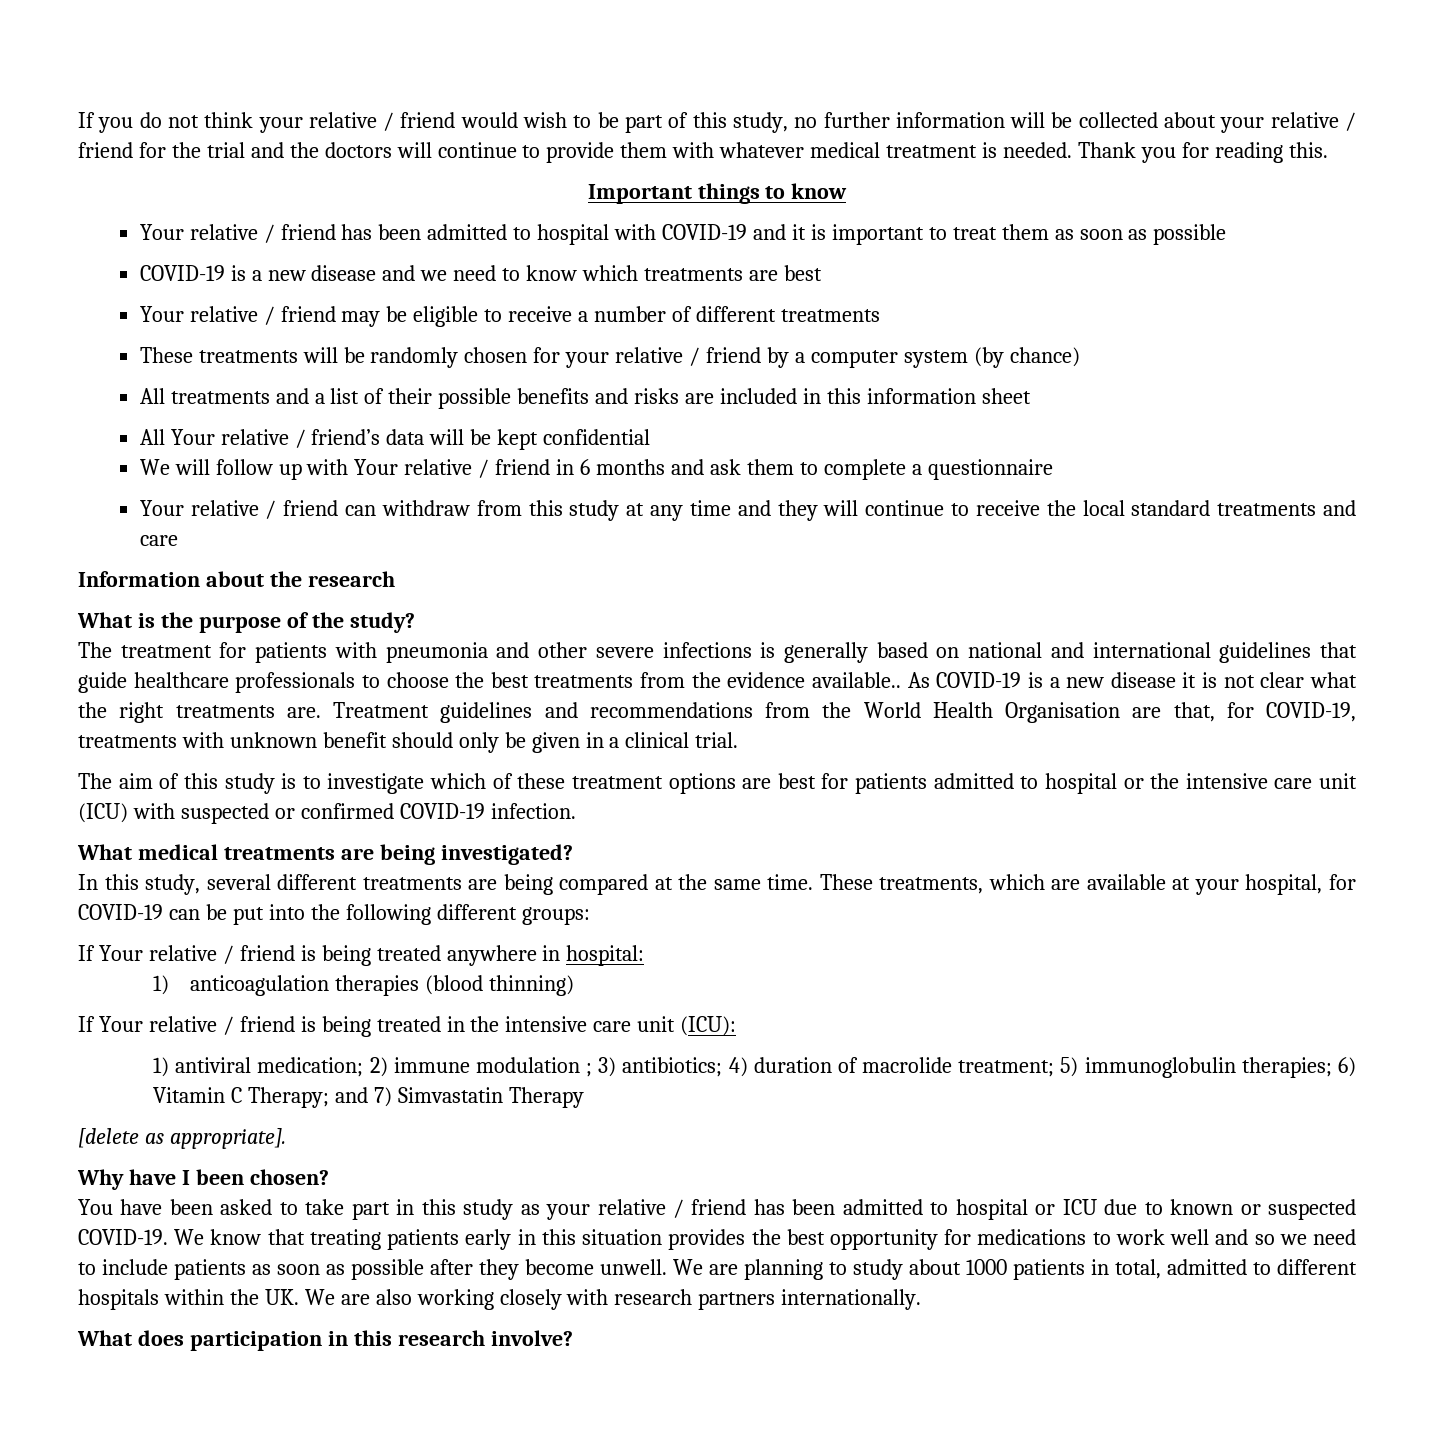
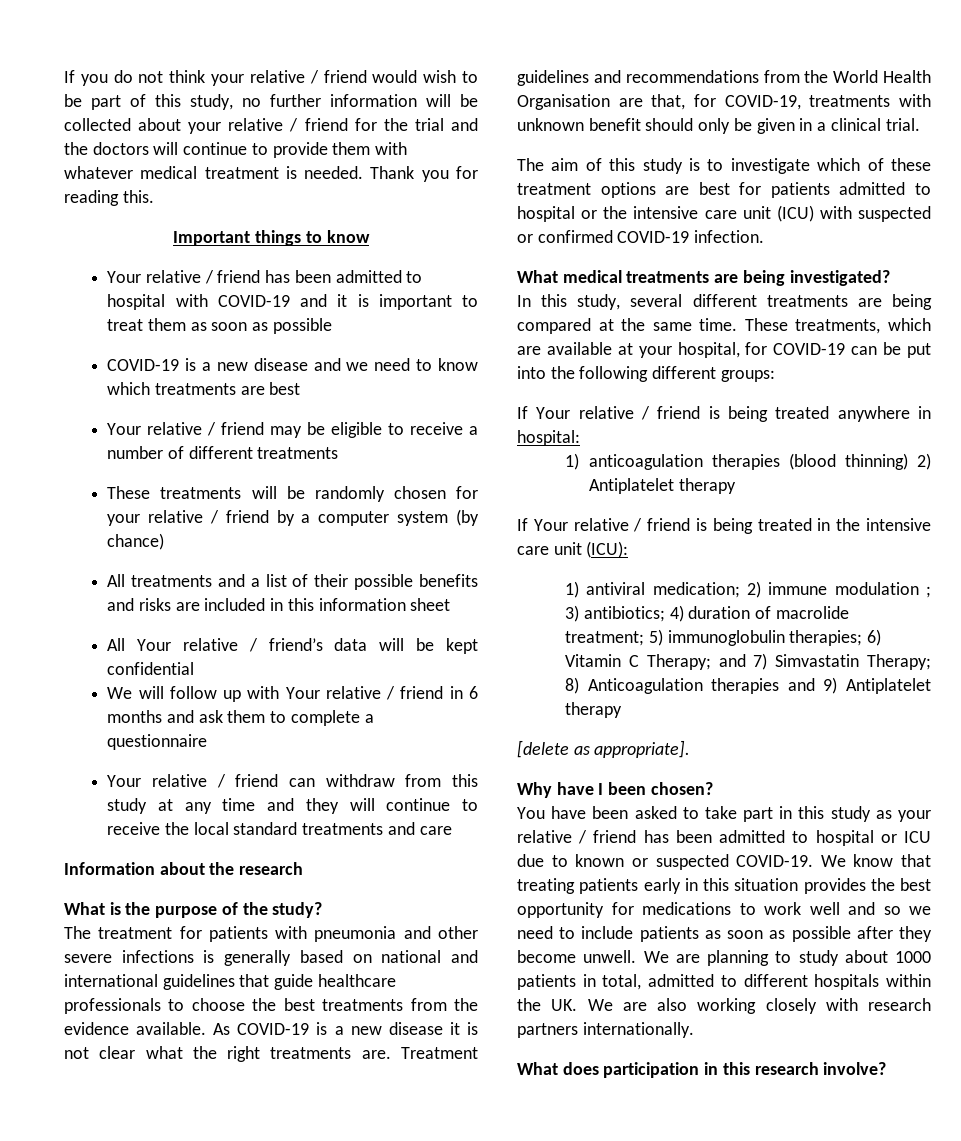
- The treatment for patients with pneumonia and other severe infections is generally based on national and international guidelines that guide healthcare professionals to choose the best treatments from the evidence available..
+ The treatment for patients with pneumonia and other severe infections is generally based on national and international guidelines that guide healthcare professionals to choose the best treatments from the evidence available.
- 1) anticoagulation therapies (blood thinning)
+ 1) anticoagulation therapies (blood thinning) 2) Antiplatelet therapy
- 1) antiviral medication; 2) immune modulation ; 3) antibiotics; 4) duration of macrolide treatment; 5) immunoglobulin therapies; 6) Vitamin C Therapy; and 7) Simvastatin Therapy
+ 1) antiviral medication; 2) immune modulation ; 3) antibiotics; 4) duration of macrolide treatment; 5) immunoglobulin therapies; 6) Vitamin C Therapy; and 7) Simvastatin Therapy; 8) Anticoagulation therapies and 9) Antiplatelet therapy

